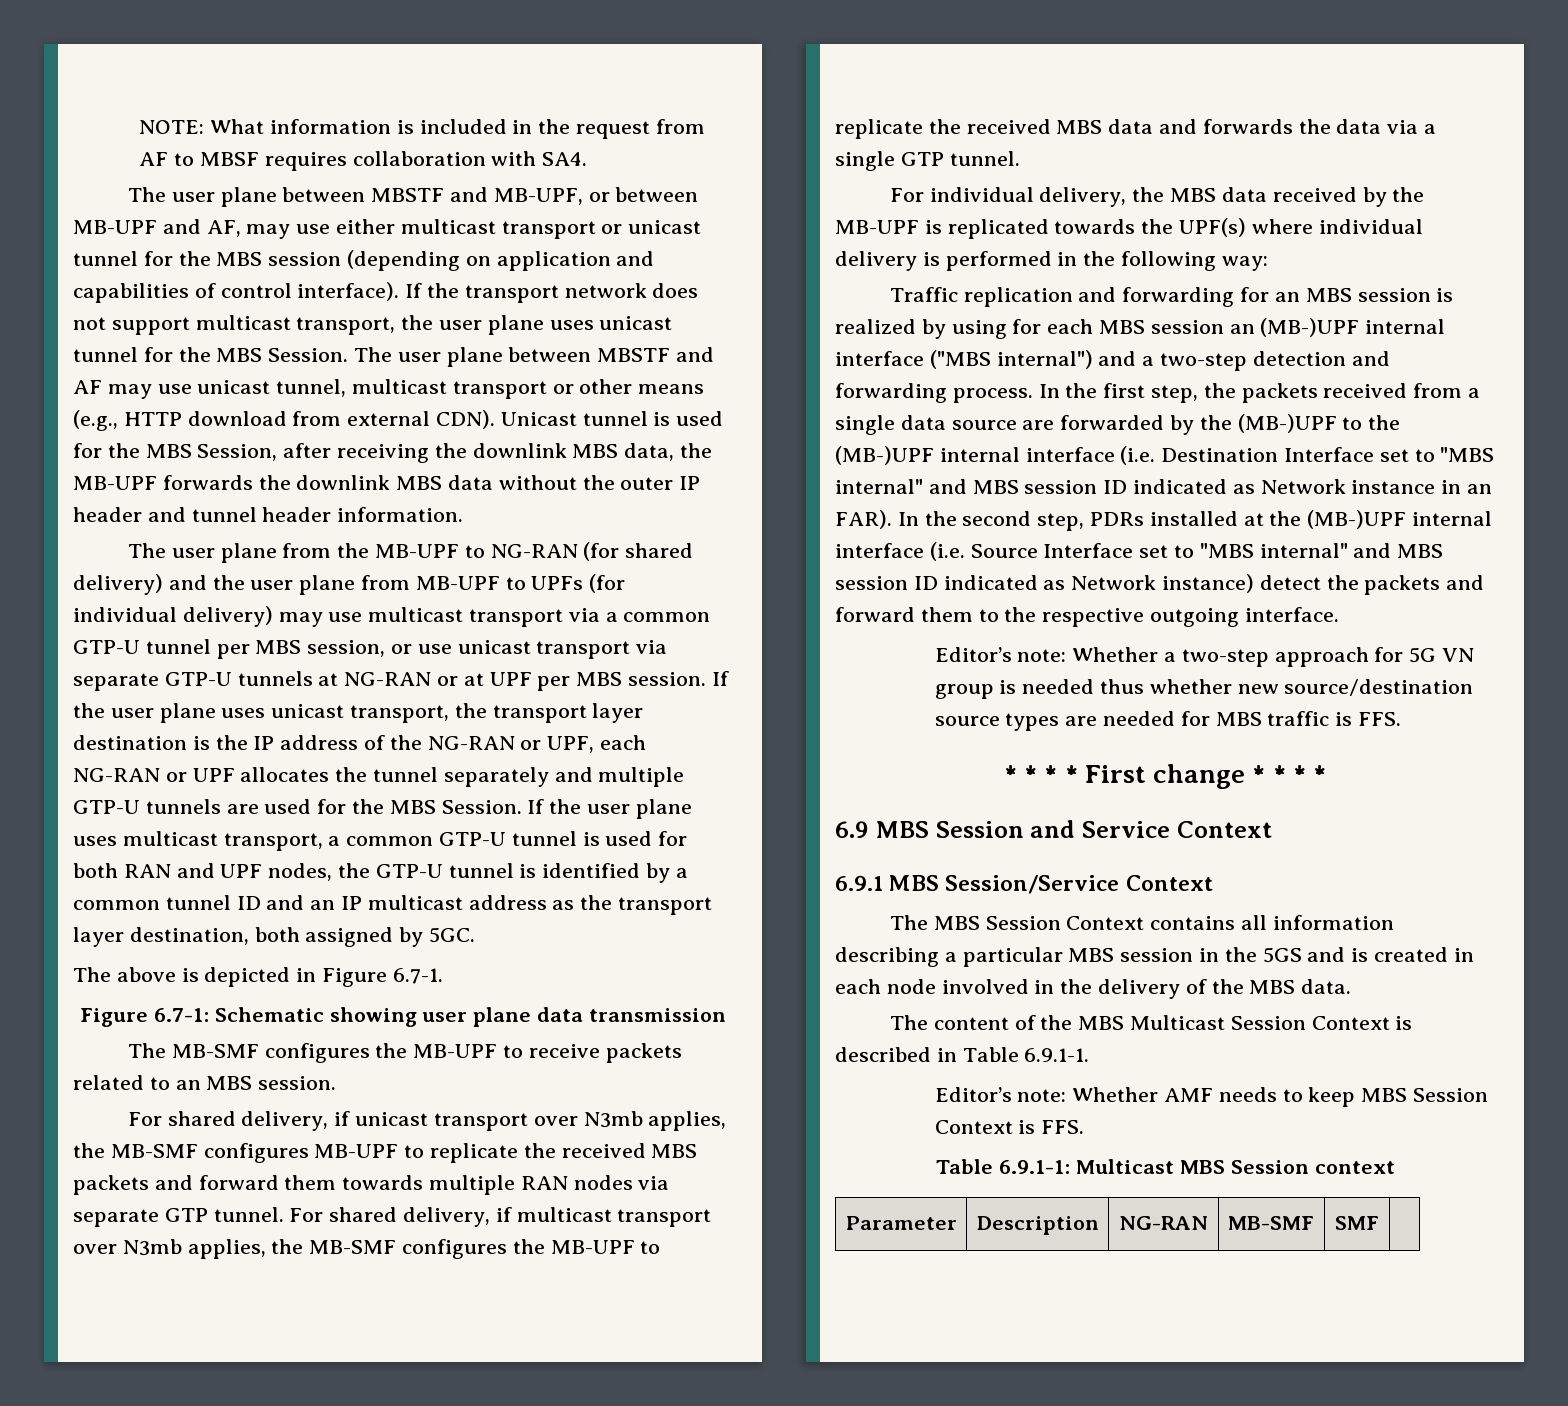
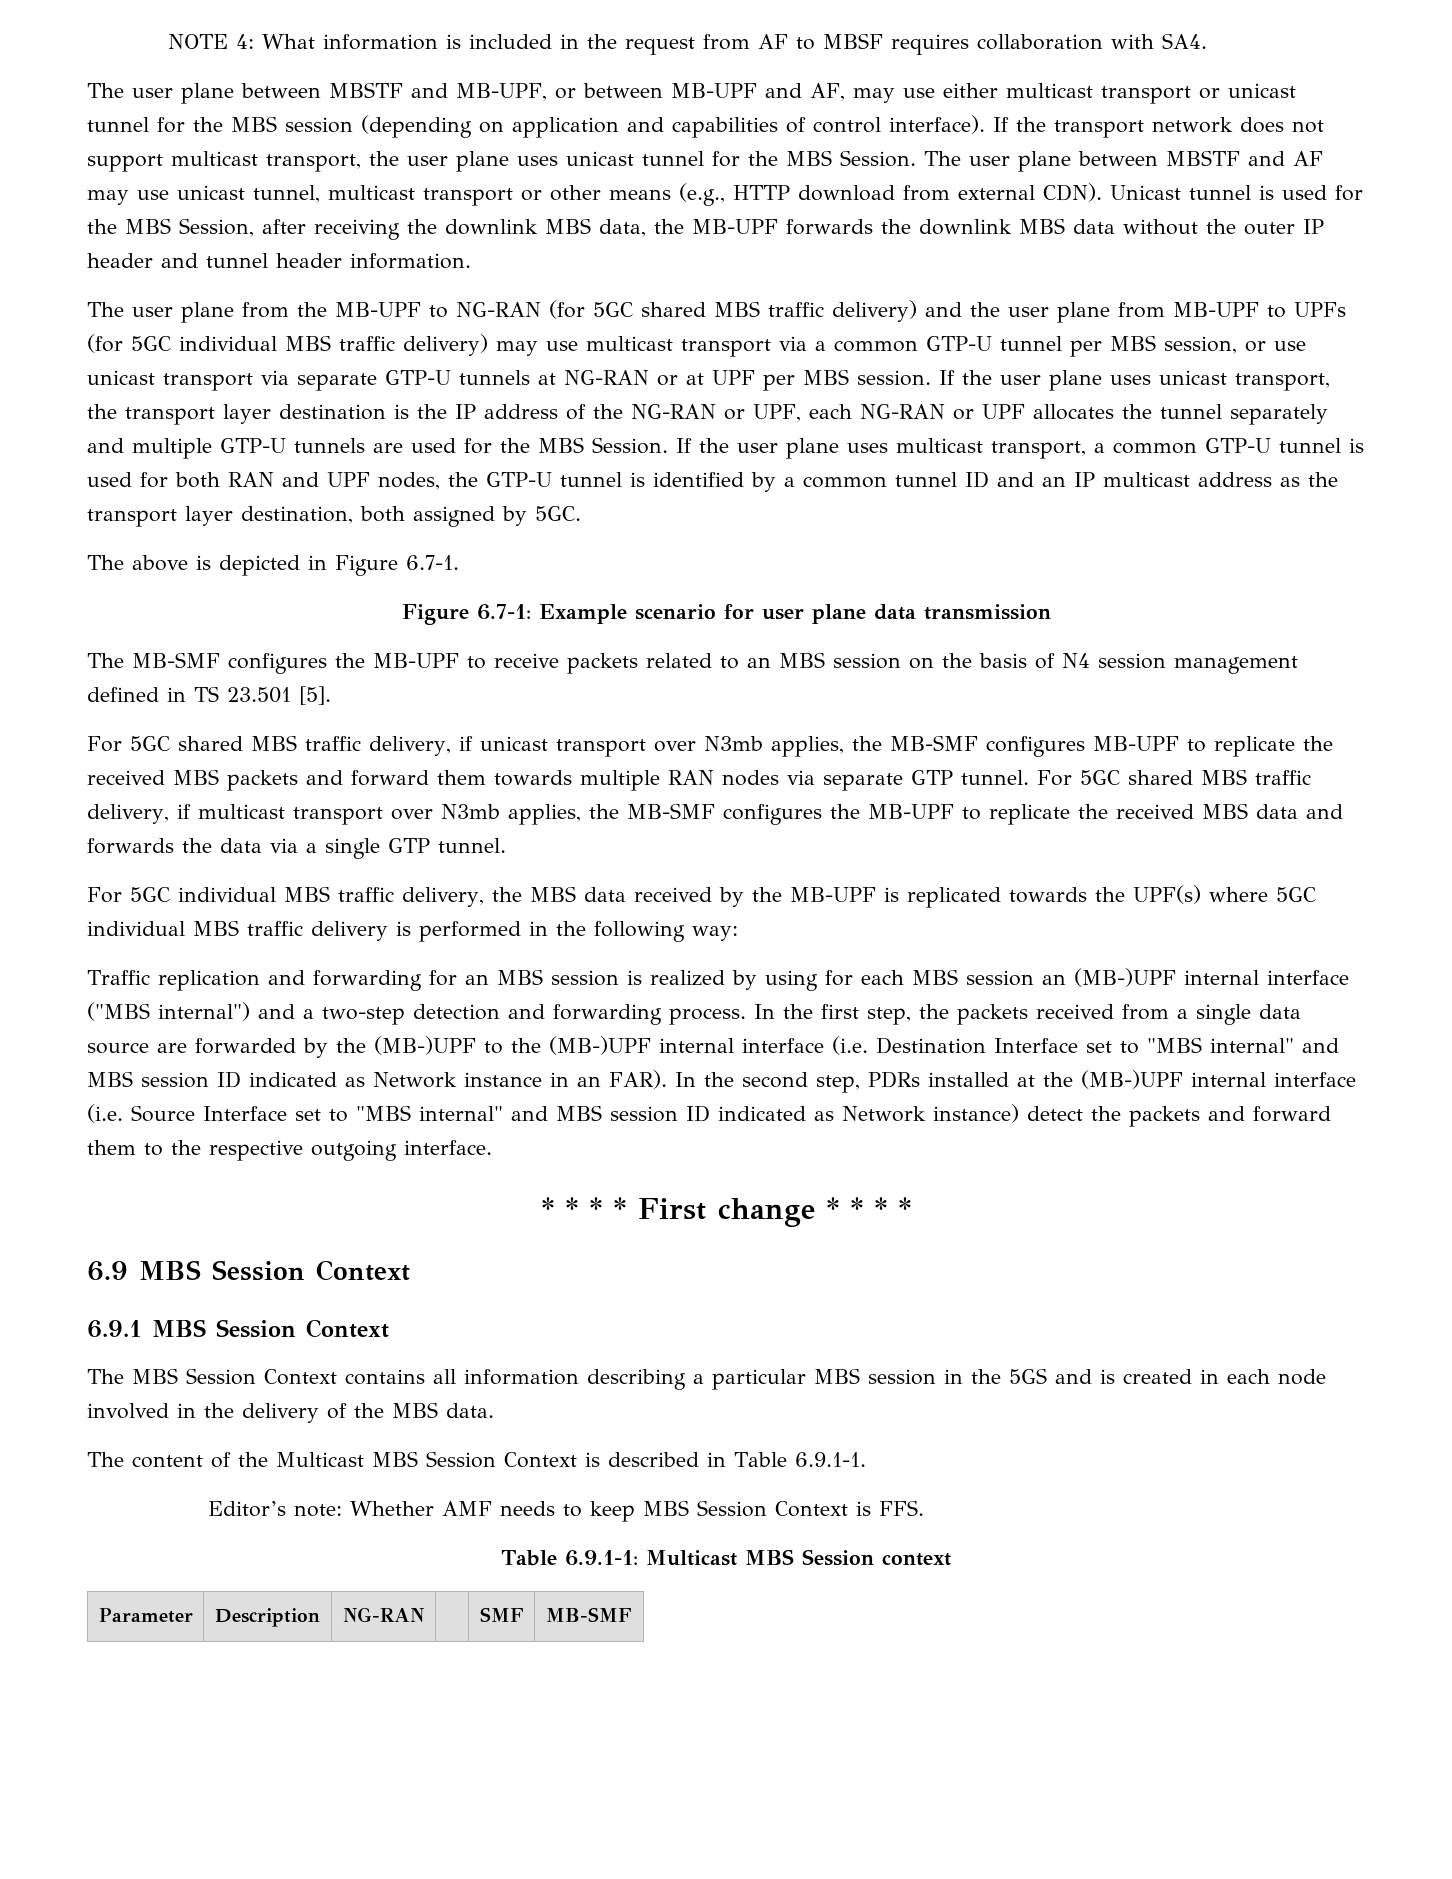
- NOTE: What information is included in the request from AF to MBSF requires collaboration with SA4.
+ NOTE 4: What information is included in the request from AF to MBSF requires collaboration with SA4.
- The user plane from the MB-UPF to NG-RAN (for shared delivery) and the user plane from MB-UPF to UPFs (for individual delivery) may use multicast transport via a common GTP-U tunnel per MBS session, or use unicast transport via separate GTP-U tunnels at NG-RAN or at UPF per MBS session.
+ The user plane from the MB-UPF to NG-RAN (for 5GC shared MBS traffic delivery) and the user plane from MB-UPF to UPFs (for 5GC individual MBS traffic delivery) may use multicast transport via a common GTP-U tunnel per MBS session, or use unicast transport via separate GTP-U tunnels at NG-RAN or at UPF per MBS session.
- Figure 6.7-1: Schematic showing user plane data transmission
+ Figure 6.7-1: Example scenario for user plane data transmission
- The MB-SMF configures the MB-UPF to receive packets related to an MBS session.
- For shared delivery, if unicast transport over N3mb applies, the MB-SMF configures MB-UPF to replicate the received MBS packets and forward them towards multiple RAN nodes via separate GTP tunnel.
+ The MB-SMF configures the MB-UPF to receive packets related to an MBS session on the basis of N4 session management defined in TS 23.501 [5].
+ For 5GC shared MBS traffic delivery, if unicast transport over N3mb applies, the MB-SMF configures MB-UPF to replicate the received MBS packets and forward them towards multiple RAN nodes via separate GTP tunnel.
- For shared delivery, if multicast transport over N3mb applies, the MB-SMF configures the MB-UPF to replicate the received MBS data and forwards the data via a single GTP tunnel.
+ For 5GC shared MBS traffic delivery, if multicast transport over N3mb applies, the MB-SMF configures the MB-UPF to replicate the received MBS data and forwards the data via a single GTP tunnel.
- For individual delivery, the MBS data received by the MB-UPF is replicated towards the UPF(s) where individual delivery is performed in the following way:
+ For 5GC individual MBS traffic delivery, the MBS data received by the MB-UPF is replicated towards the UPF(s) where 5GC individual MBS traffic delivery is performed in the following way:
- Editor’s note: Whether a two-step approach for 5G VN group is needed thus whether new source/destination source types are needed for MBS traffic is FFS.
- 6.9 MBS Session and Service Context
+ 6.9 MBS Session Context
- 6.9.1 MBS Session/Service Context
+ 6.9.1 MBS Session Context
- The content of the MBS Multicast Session Context is described in Table 6.9.1-1.
+ The content of the Multicast MBS Session Context is described in Table 6.9.1-1.
- Parameter | Description | NG-RAN | MB-SMF | SMF |
+ Parameter | Description | NG-RAN | | SMF | MB-SMF

